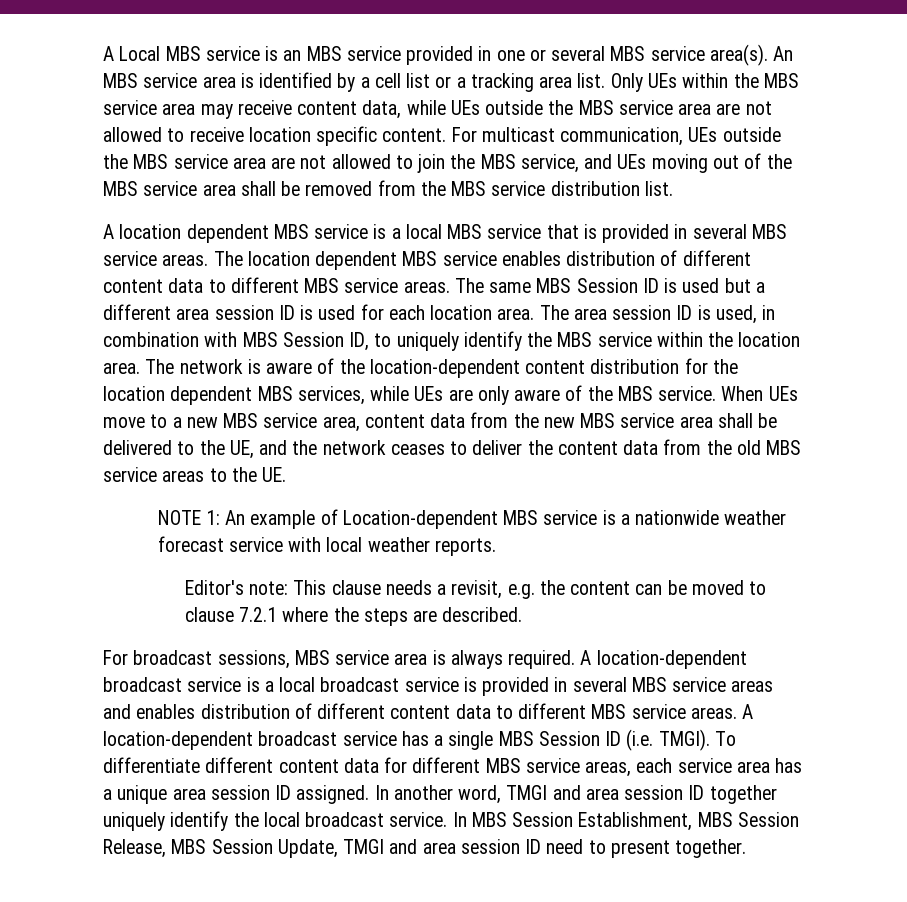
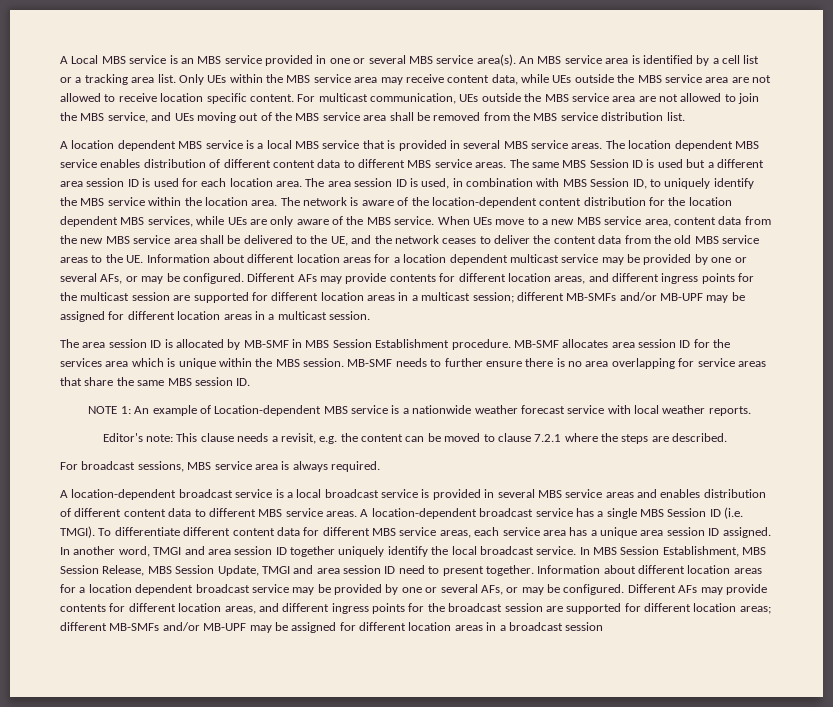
- When UEs move to a new MBS service area, content data from the new MBS service area shall be delivered to the UE, and the network ceases to deliver the content data from the old MBS service areas to the UE.
+ When UEs move to a new MBS service area, content data from the new MBS service area shall be delivered to the UE, and the network ceases to deliver the content data from the old MBS service areas to the UE. Information about different location areas for a location dependent multicast service may be provided by one or several AFs, or may be configured. Different AFs may provide contents for different location areas, and different ingress points for the multicast session are supported for different location areas in a multicast session; different MB-SMFs and/or MB-UPF may be assigned for different location areas in a multicast session.
+ The area session ID is allocated by MB-SMF in MBS Session Establishment procedure. MB-SMF allocates area session ID for the services area which is unique within the MBS session. MB-SMF needs to further ensure there is no area overlapping for service areas that share the same MBS session ID.
- For broadcast sessions, MBS service area is always required. A location-dependent broadcast service is a local broadcast service is provided in several MBS service areas and enables distribution of different content data to different MBS service areas.
+ For broadcast sessions, MBS service area is always required.
+ A location-dependent broadcast service is a local broadcast service is provided in several MBS service areas and enables distribution of different content data to different MBS service areas.
+ Information about different location areas for a location dependent broadcast service may be provided by one or several AFs, or may be configured. Different AFs may provide contents for different location areas, and different ingress points for the broadcast session are supported for different location areas; different MB-SMFs and/or MB-UPF may be assigned for different location areas in a broadcast session

